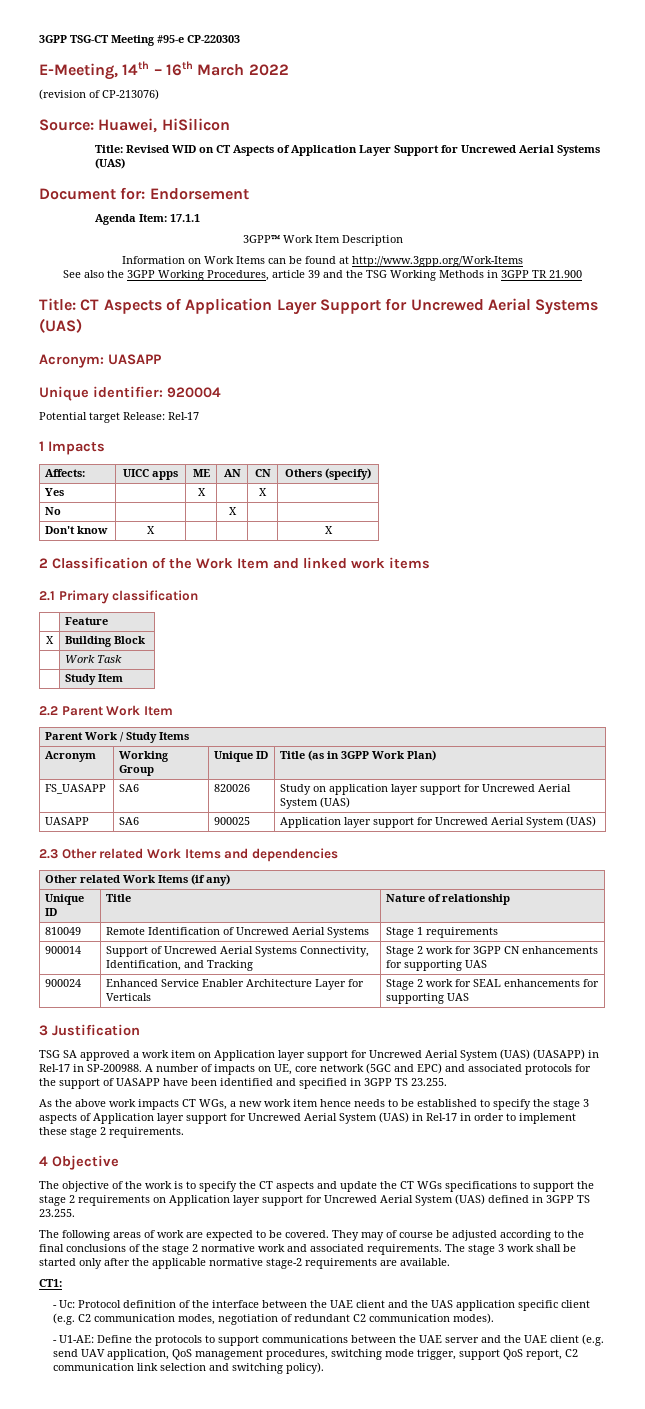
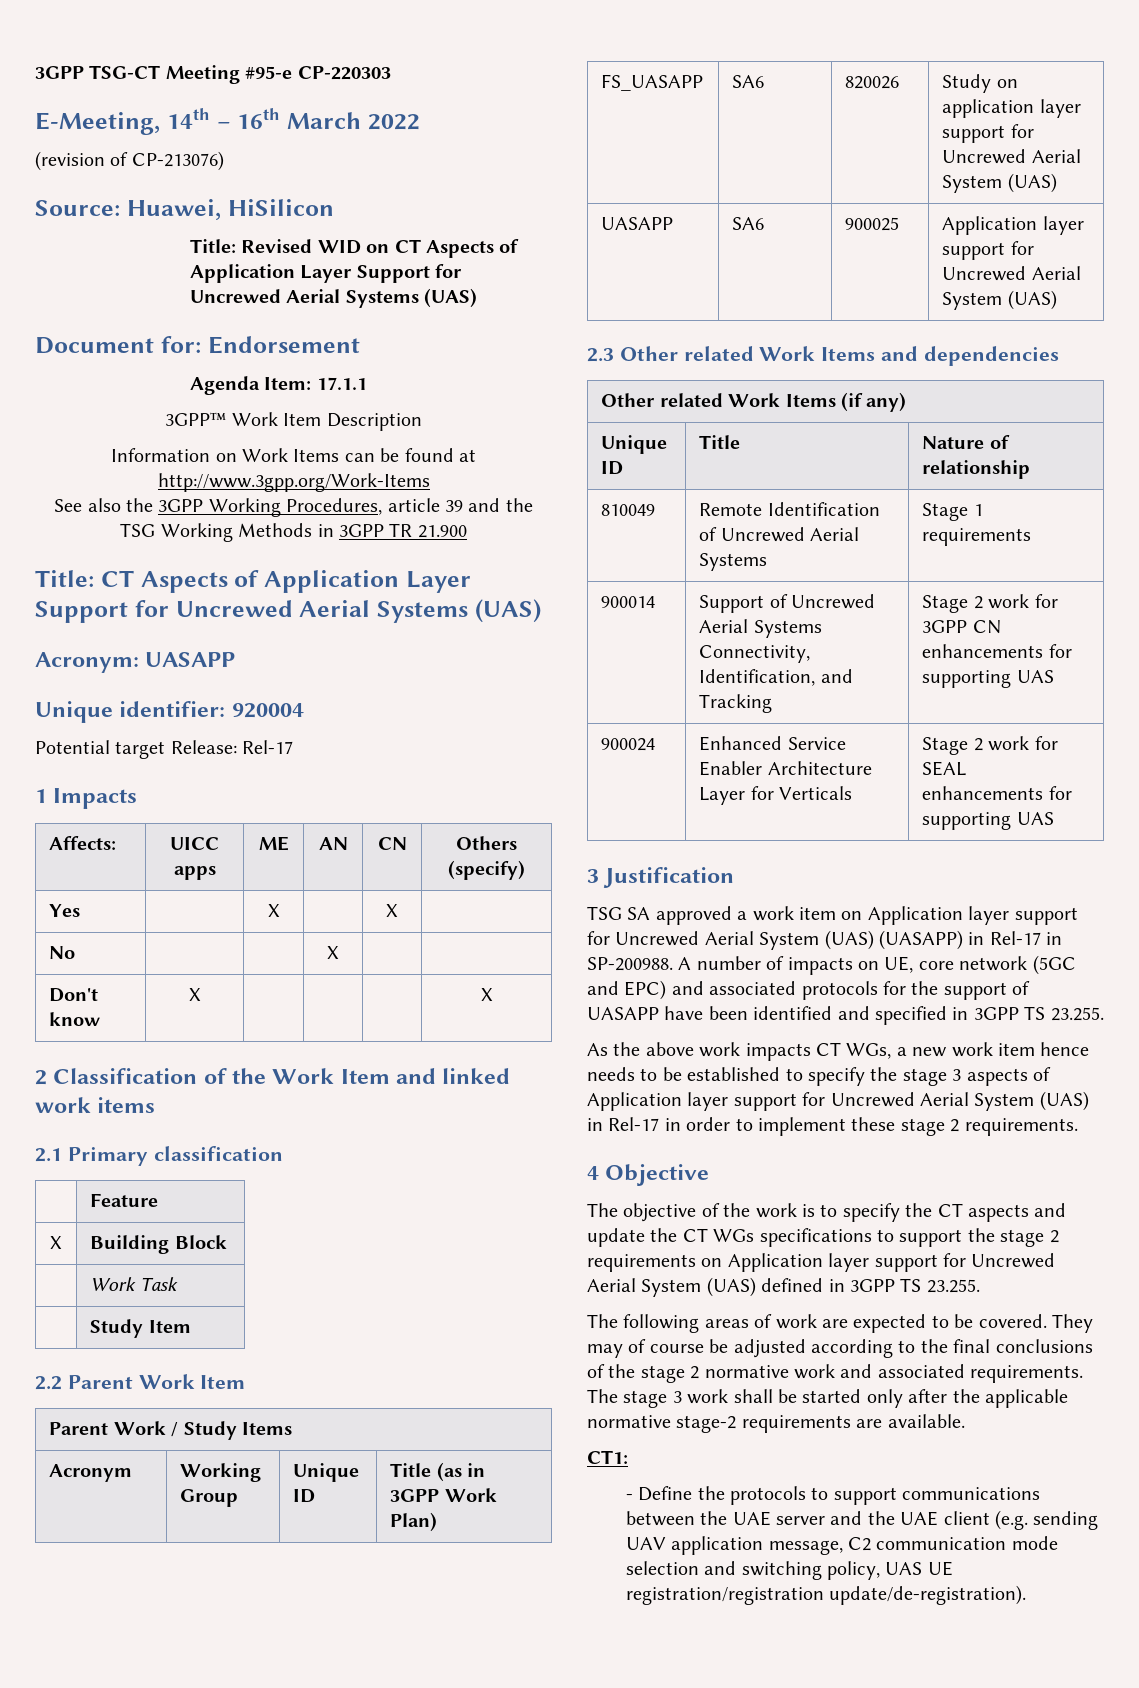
- - Uc: Protocol definition of the interface between the UAE client and the UAS application specific client (e.g. C2 communication modes, negotiation of redundant C2 communication modes).
- - U1-AE: Define the protocols to support communications between the UAE server and the UAE client (e.g. send UAV application, QoS management procedures, switching mode trigger, support QoS report, C2 communication link selection and switching policy).
+ - Define the protocols to support communications between the UAE server and the UAE client (e.g. sending UAV application message, C2 communication mode selection and switching policy, UAS UE registration/registration update/de-registration).

